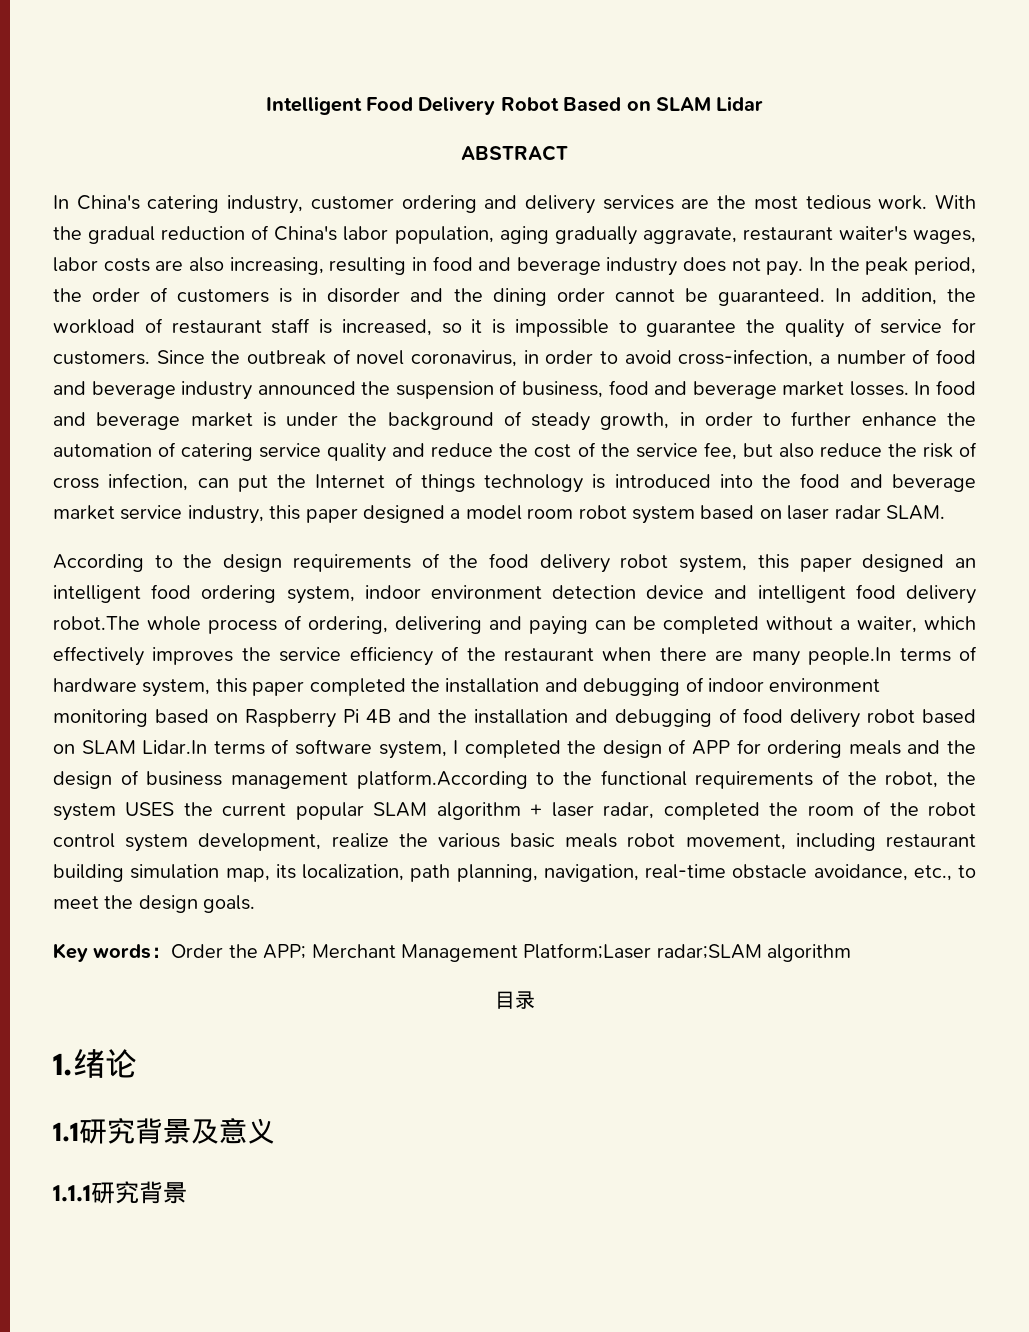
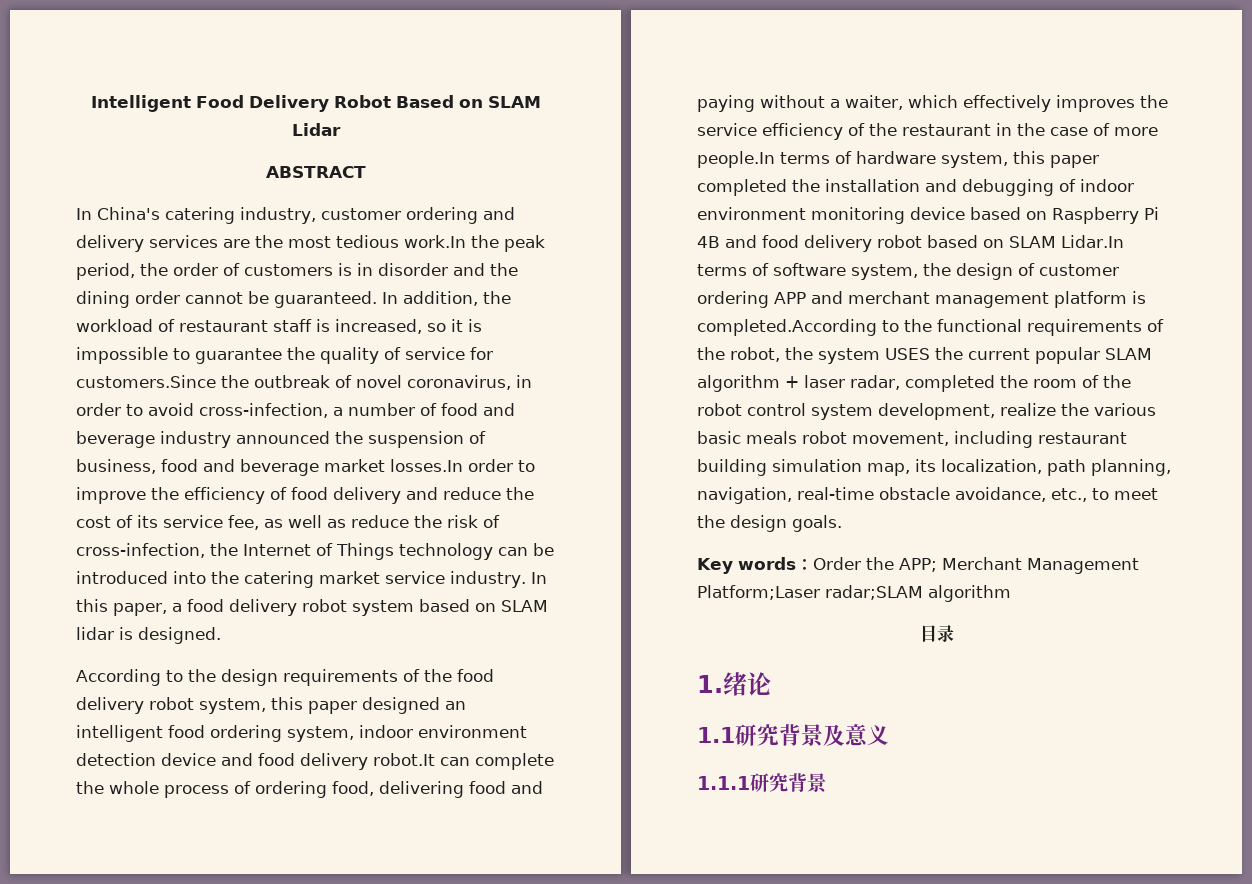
- In China's catering industry, customer ordering and delivery services are the most tedious work. With the gradual reduction of China's labor population, aging gradually aggravate, restaurant waiter's wages, labor costs are also increasing, resulting in food and beverage industry does not pay. In the peak period, the order of customers is in disorder and the dining order cannot be guaranteed.
+ In China's catering industry, customer ordering and delivery services are the most tedious work.In the peak period, the order of customers is in disorder and the dining order cannot be guaranteed.
- In addition, the workload of restaurant staff is increased, so it is impossible to guarantee the quality of service for customers. Since the outbreak of novel coronavirus, in order to avoid cross-infection, a number of food and beverage industry announced the suspension of business, food and beverage market losses. In food and beverage market is under the background of steady growth, in order to further enhance the automation of catering service quality and reduce the cost of the service fee, but also reduce the risk of cross infection, can put the Internet of things technology is introduced into the food and beverage market service industry, this paper designed a model room robot system based on laser radar SLAM.
+ In addition, the workload of restaurant staff is increased, so it is impossible to guarantee the quality of service for customers.Since the outbreak of novel coronavirus, in order to avoid cross-infection, a number of food and beverage industry announced the suspension of business, food and beverage market losses.In order to improve the efficiency of food delivery and reduce the cost of its service fee, as well as reduce the risk of cross-infection, the Internet of Things technology can be introduced into the catering market service industry. In this paper, a food delivery robot system based on SLAM lidar is designed.
- According to the design requirements of the food delivery robot system, this paper designed an intelligent food ordering system, indoor environment detection device and intelligent food delivery robot.The whole process of ordering, delivering and paying can be completed without a waiter, which effectively improves the service efficiency of the restaurant when there are many people.In terms of hardware system, this paper completed the installation and debugging of indoor environment monitoring based on Raspberry Pi 4B and the installation and debugging of food delivery robot based on SLAM Lidar.In terms of software system, I completed the design of APP for ordering meals and the design of business management platform.According to the functional requirements of the robot, the system USES the current popular SLAM algorithm + laser radar, completed the room of the robot control system development, realize the various basic meals robot movement, including restaurant building simulation map, its localization, path planning, navigation, real-time obstacle avoidance, etc., to meet the design goals.
+ According to the design requirements of the food delivery robot system, this paper designed an intelligent food ordering system, indoor environment detection device and food delivery robot.It can complete the whole process of ordering food, delivering food and paying without a waiter, which effectively improves the service efficiency of the restaurant in the case of more people.In terms of hardware system, this paper completed the installation and debugging of indoor environment monitoring device based on Raspberry Pi 4B and food delivery robot based on SLAM Lidar.In terms of software system, the design of customer ordering APP and merchant management platform is completed.According to the functional requirements of the robot, the system USES the current popular SLAM algorithm + laser radar, completed the room of the robot control system development, realize the various basic meals robot movement, including restaurant building simulation map, its localization, path planning, navigation, real-time obstacle avoidance, etc., to meet the design goals.

